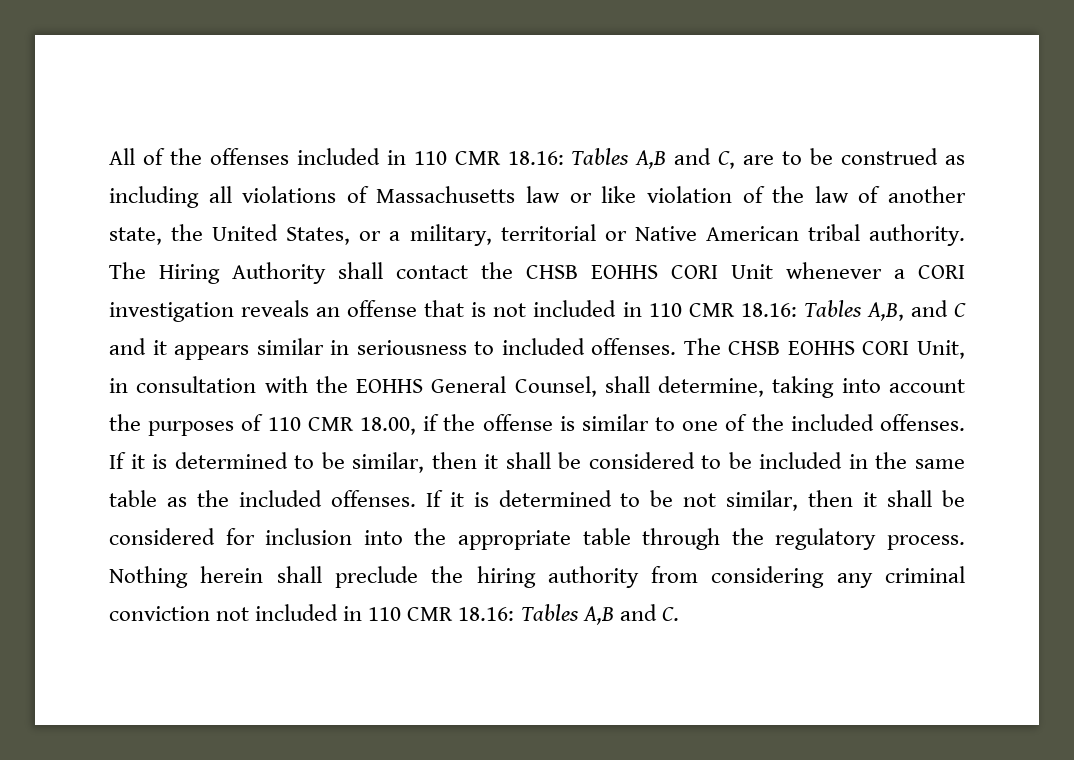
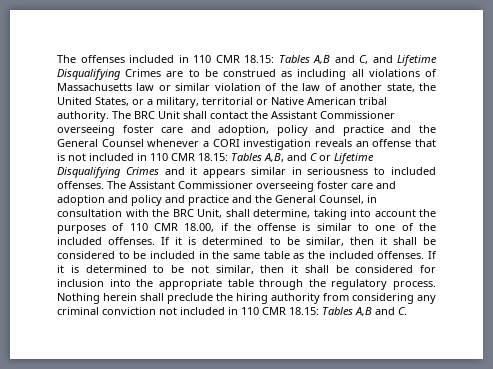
- All of the offenses included in 110 CMR 18.16: Tables A,B and C, are to be construed as including all violations of Massachusetts law or like violation of the law of another state, the United States, or a military, territorial or Native American tribal authority.
+ The offenses included in 110 CMR 18.15: Tables A,B and C, and Lifetime Disqualifying Crimes are to be construed as including all violations of Massachusetts law or similar violation of the law of another state, the United States, or a military, territorial or Native American tribal authority.
- The Hiring Authority shall contact the CHSB EOHHS CORI Unit whenever a CORI investigation reveals an offense that is not included in 110 CMR 18.16: Tables A,B, and C and it appears similar in seriousness to included offenses.
+ The BRC Unit shall contact the Assistant Commissioner overseeing foster care and adoption, policy and practice and the General Counsel whenever a CORI investigation reveals an offense that is not included in 110 CMR 18.15: Tables A,B, and C or Lifetime Disqualifying Crimes and it appears similar in seriousness to included offenses.
- The CHSB EOHHS CORI Unit, in consultation with the EOHHS General Counsel, shall determine, taking into account the purposes of 110 CMR 18.00, if the offense is similar to one of the included offenses.
+ The Assistant Commissioner overseeing foster care and adoption and policy and practice and the General Counsel, in consultation with the BRC Unit, shall determine, taking into account the purposes of 110 CMR 18.00, if the offense is similar to one of the included offenses.
- Nothing herein shall preclude the hiring authority from considering any criminal conviction not included in 110 CMR 18.16: Tables A,B and C.
+ Nothing herein shall preclude the hiring authority from considering any criminal conviction not included in 110 CMR 18.15: Tables A,B and C.

